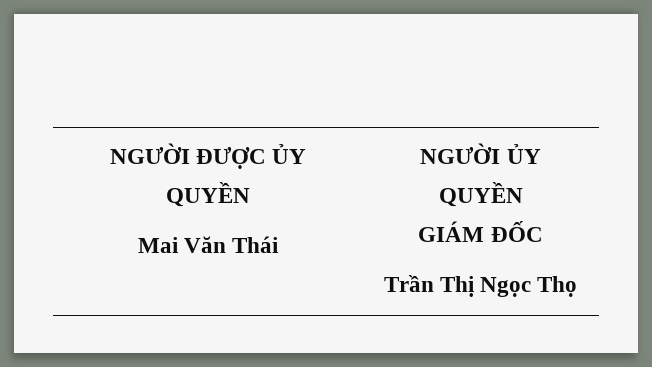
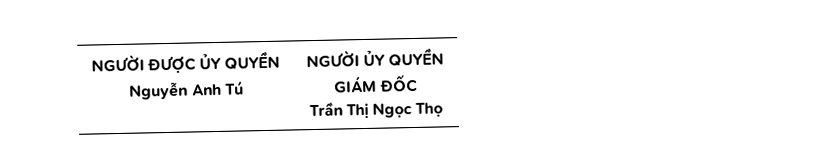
  NGƯỜI ĐƯỢC ỦY QUYỀN
- Mai Văn Thái | NGƯỜI ỦY QUYỀN
+ Nguyễn Anh Tú | NGƯỜI ỦY QUYỀN

